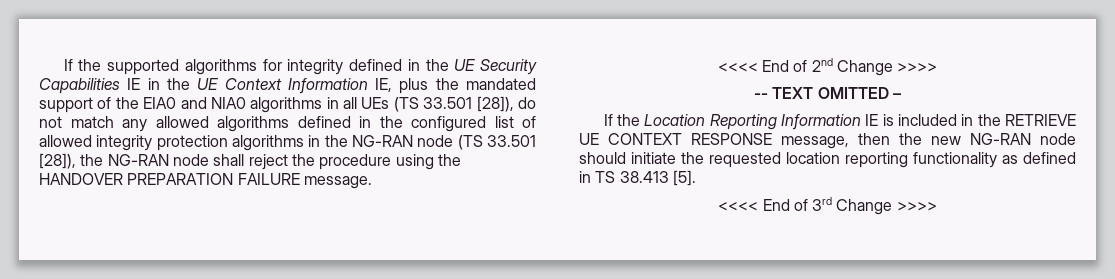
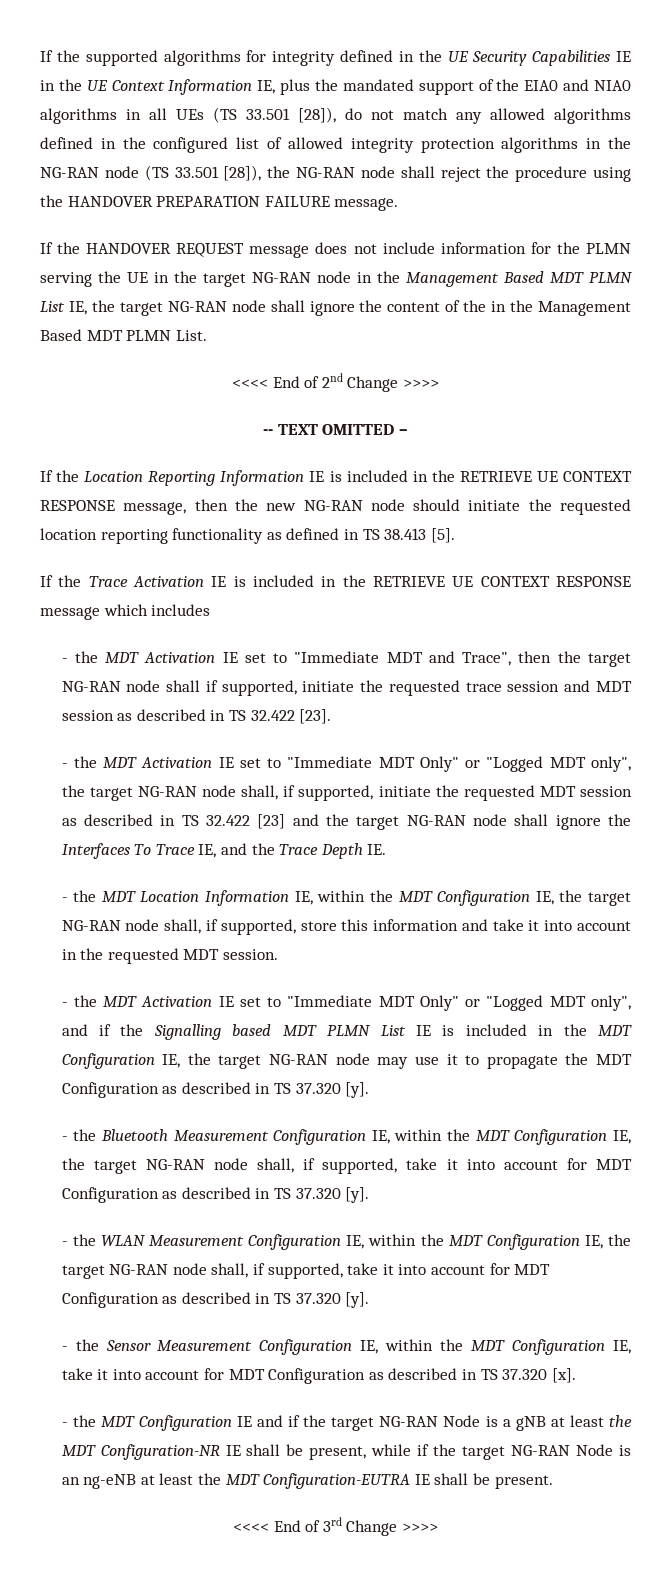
+ If the HANDOVER REQUEST message does not include information for the PLMN serving the UE in the target NG-RAN node in the Management Based MDT PLMN List IE, the target NG-RAN node shall ignore the content of the in the Management Based MDT PLMN List.
+ If the Trace Activation IE is included in the RETRIEVE UE CONTEXT RESPONSE message which includes
+ - the MDT Activation IE set to "Immediate MDT and Trace", then the target NG-RAN node shall if supported, initiate the requested trace session and MDT session as described in TS 32.422 [23].
+ - the MDT Activation IE set to "Immediate MDT Only" or "Logged MDT only", the target NG-RAN node shall, if supported, initiate the requested MDT session as described in TS 32.422 [23] and the target NG-RAN node shall ignore the Interfaces To Trace IE, and the Trace Depth IE.
+ - the MDT Location Information IE, within the MDT Configuration IE, the target NG-RAN node shall, if supported, store this information and take it into account in the requested MDT session.
+ - the MDT Activation IE set to "Immediate MDT Only" or "Logged MDT only", and if the Signalling based MDT PLMN List IE is included in the MDT Configuration IE, the target NG-RAN node may use it to propagate the MDT Configuration as described in TS 37.320 [y].
+ - the Bluetooth Measurement Configuration IE, within the MDT Configuration IE, the target NG-RAN node shall, if supported, take it into account for MDT Configuration as described in TS 37.320 [y].
+ - the WLAN Measurement Configuration IE, within the MDT Configuration IE, the target NG-RAN node shall, if supported, take it into account for MDT Configuration as described in TS 37.320 [y].
+ - the Sensor Measurement Configuration IE, within the MDT Configuration IE, take it into account for MDT Configuration as described in TS 37.320 [x].
+ - the MDT Configuration IE and if the target NG-RAN Node is a gNB at least the MDT Configuration-NR IE shall be present, while if the target NG-RAN Node is an ng-eNB at least the MDT Configuration-EUTRA IE shall be present.

